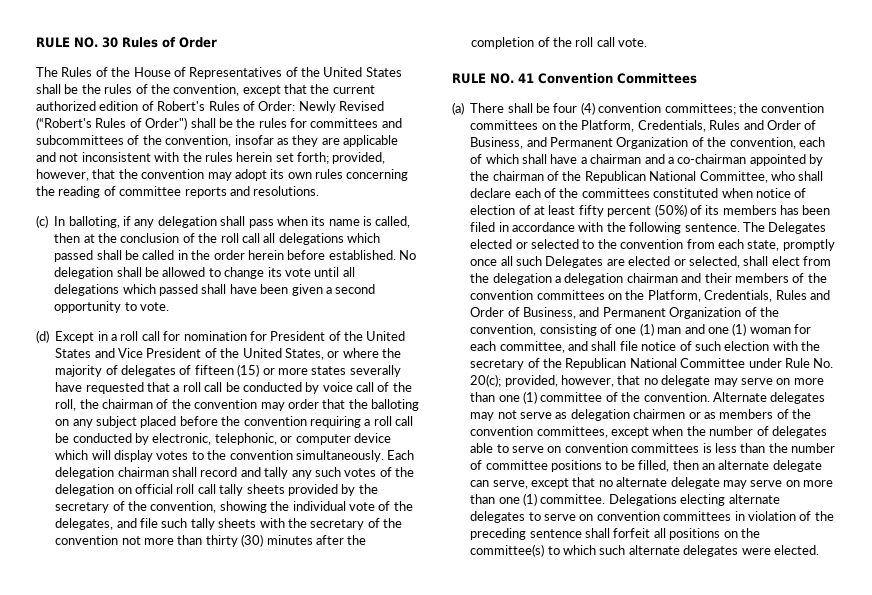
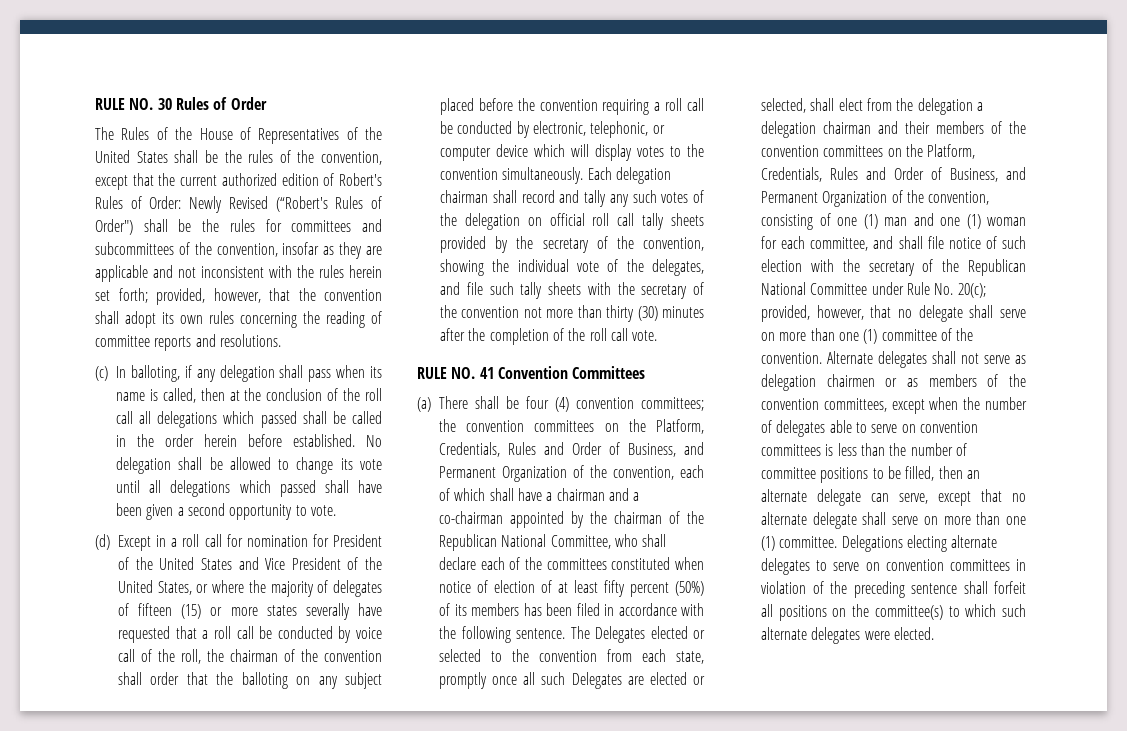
- provided, however, that the convention may adopt its own rules concerning the reading of committee reports and resolutions.
+ provided, however, that the convention shall adopt its own rules concerning the reading of committee reports and resolutions.
- (d) Except in a roll call for nomination for President of the United States and Vice President of the United States, or where the majority of delegates of fifteen (15) or more states severally have requested that a roll call be conducted by voice call of the roll, the chairman of the convention may order that the balloting on any subject placed before the convention requiring a roll call be conducted by electronic, telephonic, or computer device which will display votes to the convention simultaneously.
+ (d) Except in a roll call for nomination for President of the United States and Vice President of the United States, or where the majority of delegates of fifteen (15) or more states severally have requested that a roll call be conducted by voice call of the roll, the chairman of the convention shall order that the balloting on any subject placed before the convention requiring a roll call be conducted by electronic, telephonic, or computer device which will display votes to the convention simultaneously.
- provided, however, that no delegate may serve on more than one (1) committee of the convention.
+ provided, however, that no delegate shall serve on more than one (1) committee of the convention.
- Alternate delegates may not serve as delegation chairmen or as members of the convention committees, except when the number of delegates able to serve on convention committees is less than the number of committee positions to be filled, then an alternate delegate can serve, except that no alternate delegate may serve on more than one (1) committee.
+ Alternate delegates shall not serve as delegation chairmen or as members of the convention committees, except when the number of delegates able to serve on convention committees is less than the number of committee positions to be filled, then an alternate delegate can serve, except that no alternate delegate shall serve on more than one (1) committee.

